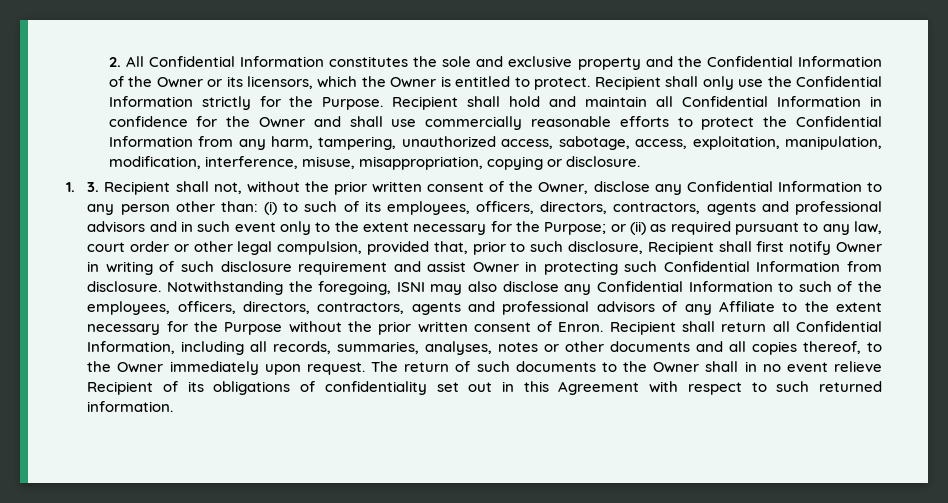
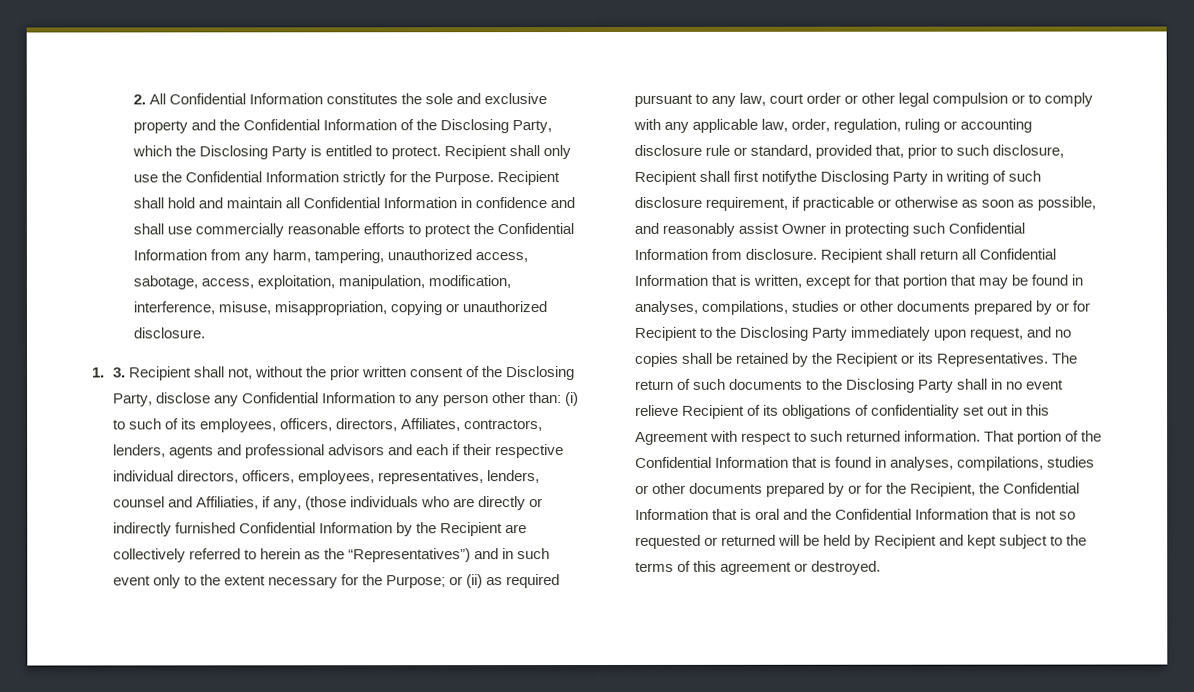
- 2. All Confidential Information constitutes the sole and exclusive property and the Confidential Information of the Owner or its licensors, which the Owner is entitled to protect.
+ 2. All Confidential Information constitutes the sole and exclusive property and the Confidential Information of the Disclosing Party, which the Disclosing Party is entitled to protect.
- Recipient shall hold and maintain all Confidential Information in confidence for the Owner and shall use commercially reasonable efforts to protect the Confidential Information from any harm, tampering, unauthorized access, sabotage, access, exploitation, manipulation, modification, interference, misuse, misappropriation, copying or disclosure.
+ Recipient shall hold and maintain all Confidential Information in confidence and shall use commercially reasonable efforts to protect the Confidential Information from any harm, tampering, unauthorized access, sabotage, access, exploitation, manipulation, modification, interference, misuse, misappropriation, copying or unauthorized disclosure.
- 1. 3. Recipient shall not, without the prior written consent of the Owner, disclose any Confidential Information to any person other than:
+ 1. 3. Recipient shall not, without the prior written consent of the Disclosing Party, disclose any Confidential Information to any person other than:
- (i) to such of its employees, officers, directors, contractors, agents and professional advisors and in such event only to the extent necessary for the Purpose;
+ (i) to such of its employees, officers, directors, Affiliates, contractors, lenders, agents and professional advisors and each if their respective individual directors, officers, employees, representatives, lenders, counsel and Affiliaties, if any, (those individuals who are directly or indirectly furnished Confidential Information by the Recipient are collectively referred to herein as the “Representatives”) and in such event only to the extent necessary for the Purpose;
- or (ii) as required pursuant to any law, court order or other legal compulsion, provided that, prior to such disclosure, Recipient shall first notify Owner in writing of such disclosure requirement and assist Owner in protecting such Confidential Information from disclosure.
+ or (ii) as required pursuant to any law, court order or other legal compulsion or to comply with any applicable law, order, regulation, ruling or accounting disclosure rule or standard, provided that, prior to such disclosure, Recipient shall first notifythe Disclosing Party in writing of such disclosure requirement, if practicable or otherwise as soon as possible, and reasonably assist Owner in protecting such Confidential Information from disclosure.
- Notwithstanding the foregoing, ISNI may also disclose any Confidential Information to such of the employees, officers, directors, contractors, agents and professional advisors of any Affiliate to the extent necessary for the Purpose without the prior written consent of Enron.
- Recipient shall return all Confidential Information, including all records, summaries, analyses, notes or other documents and all copies thereof, to the Owner immediately upon request.
+ Recipient shall return all Confidential Information that is written, except for that portion that may be found in analyses, compilations, studies or other documents prepared by or for Recipient to the Disclosing Party immediately upon request, and no copies shall be retained by the Recipient or its Representatives.
- The return of such documents to the Owner shall in no event relieve Recipient of its obligations of confidentiality set out in this Agreement with respect to such returned information.
+ The return of such documents to the Disclosing Party shall in no event relieve Recipient of its obligations of confidentiality set out in this Agreement with respect to such returned information.
+ That portion of the Confidential Information that is found in analyses, compilations, studies or other documents prepared by or for the Recipient, the Confidential Information that is oral and the Confidential Information that is not so requested or returned will be held by Recipient and kept subject to the terms of this agreement or destroyed.

